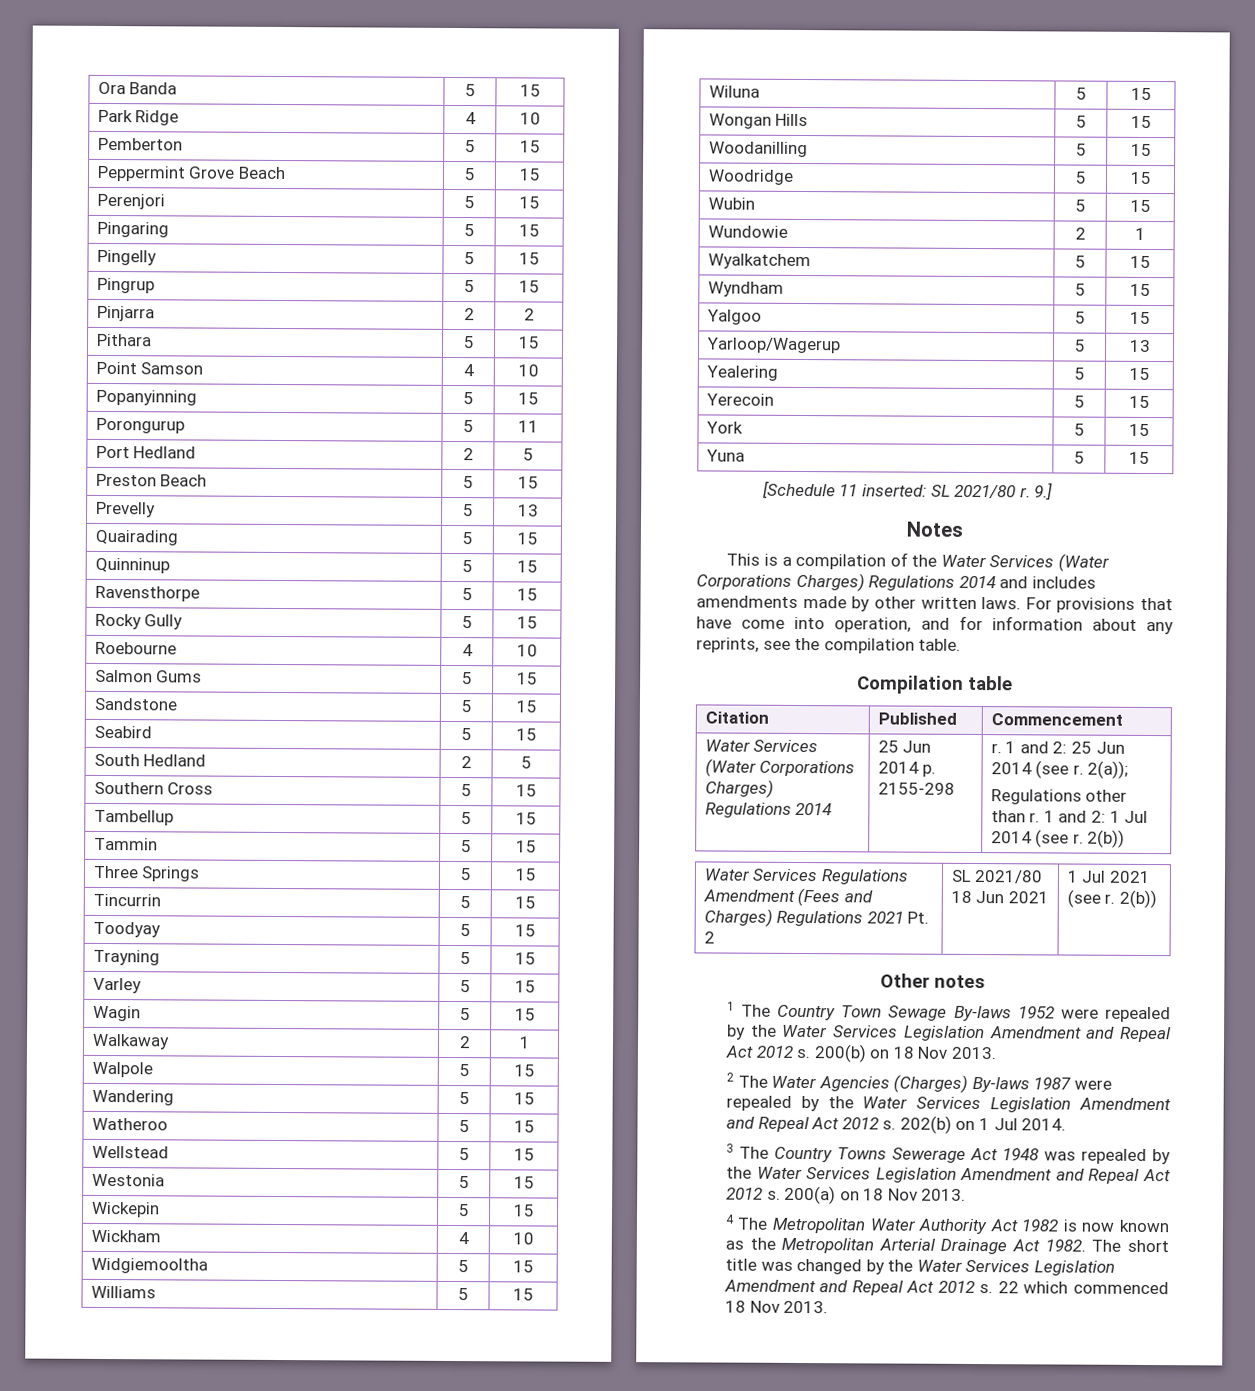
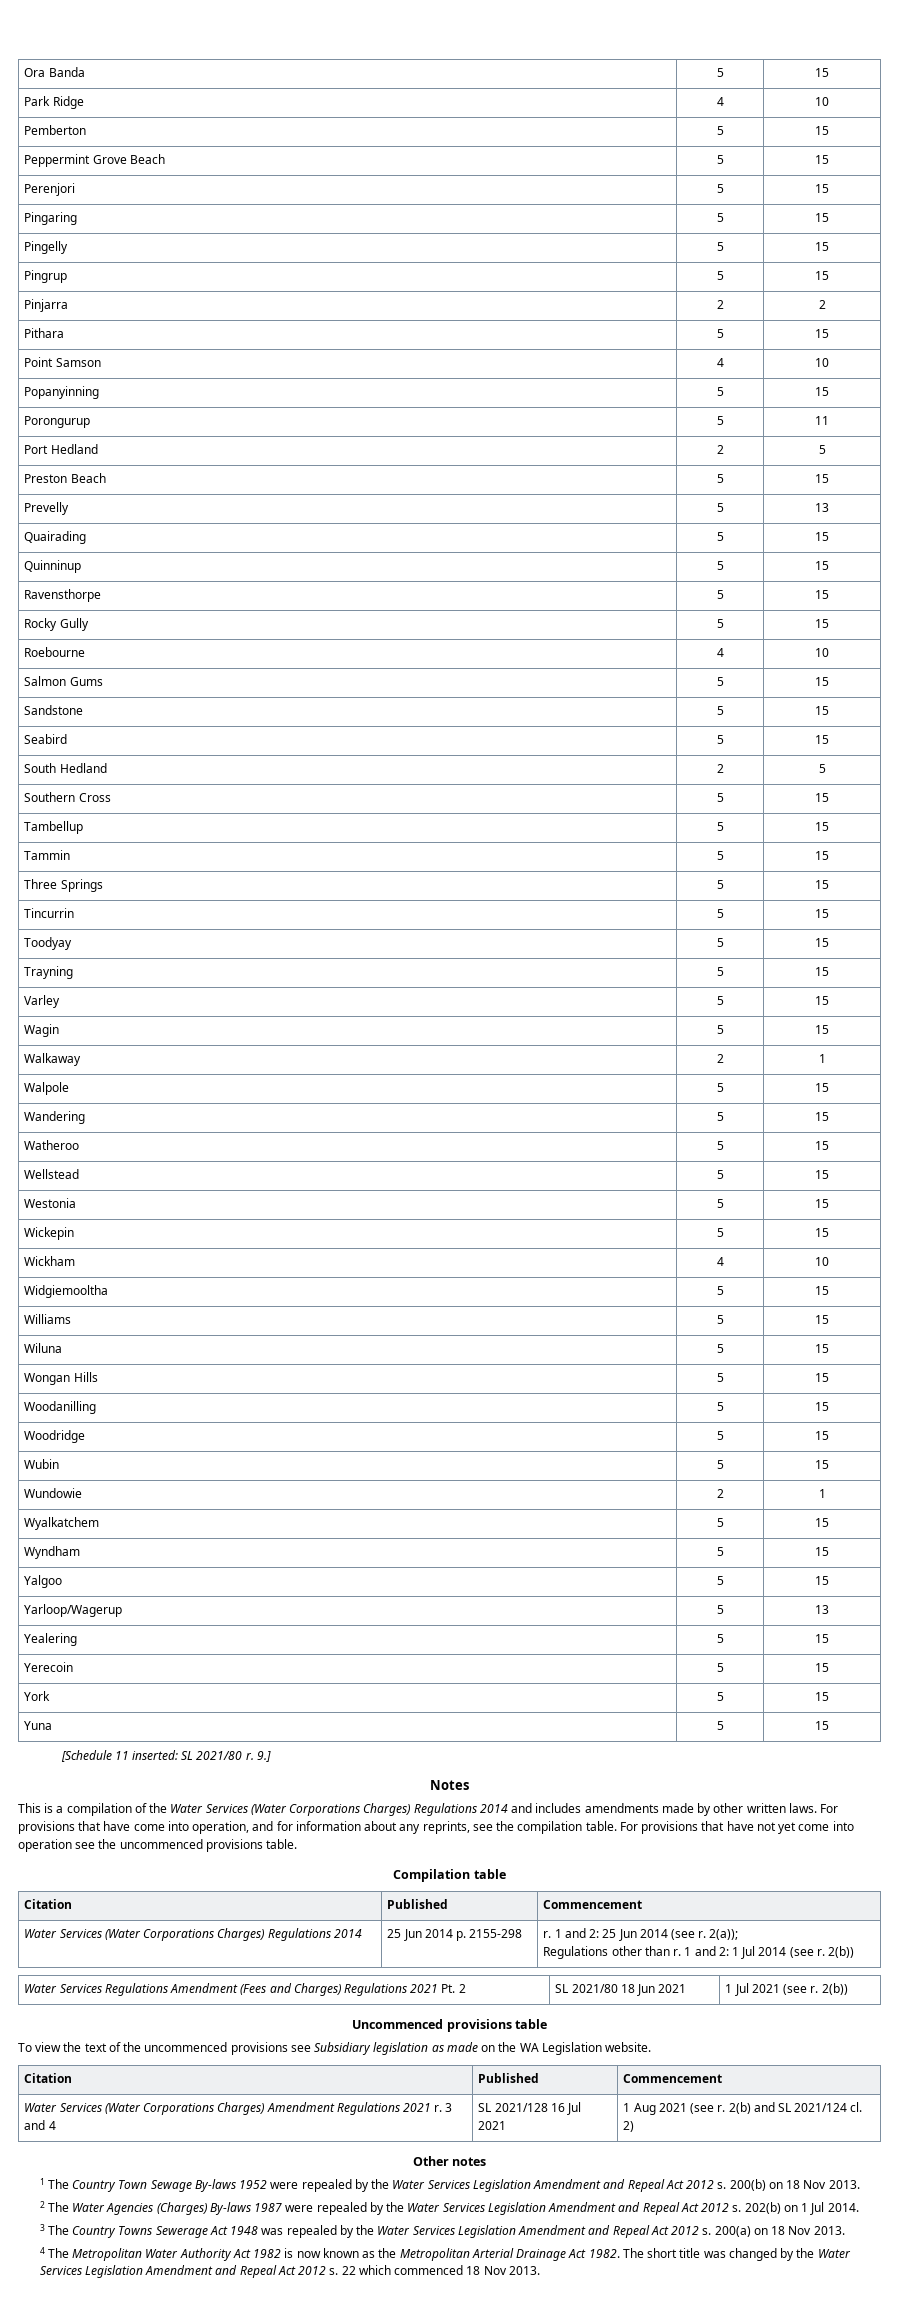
+ For provisions that have not yet come into operation see the uncommenced provisions table.
+ Uncommenced provisions table
+ To view the text of the uncommenced provisions see Subsidiary legislation as made on the WA Legislation website.
+ Citation | Published | Commencement
+ Water Services (Water Corporations Charges) Amendment Regulations 2021 r. 3 and 4 | SL 2021/128 16 Jul 2021 | 1 Aug 2021 (see r. 2(b) and SL 2021/124 cl. 2)

